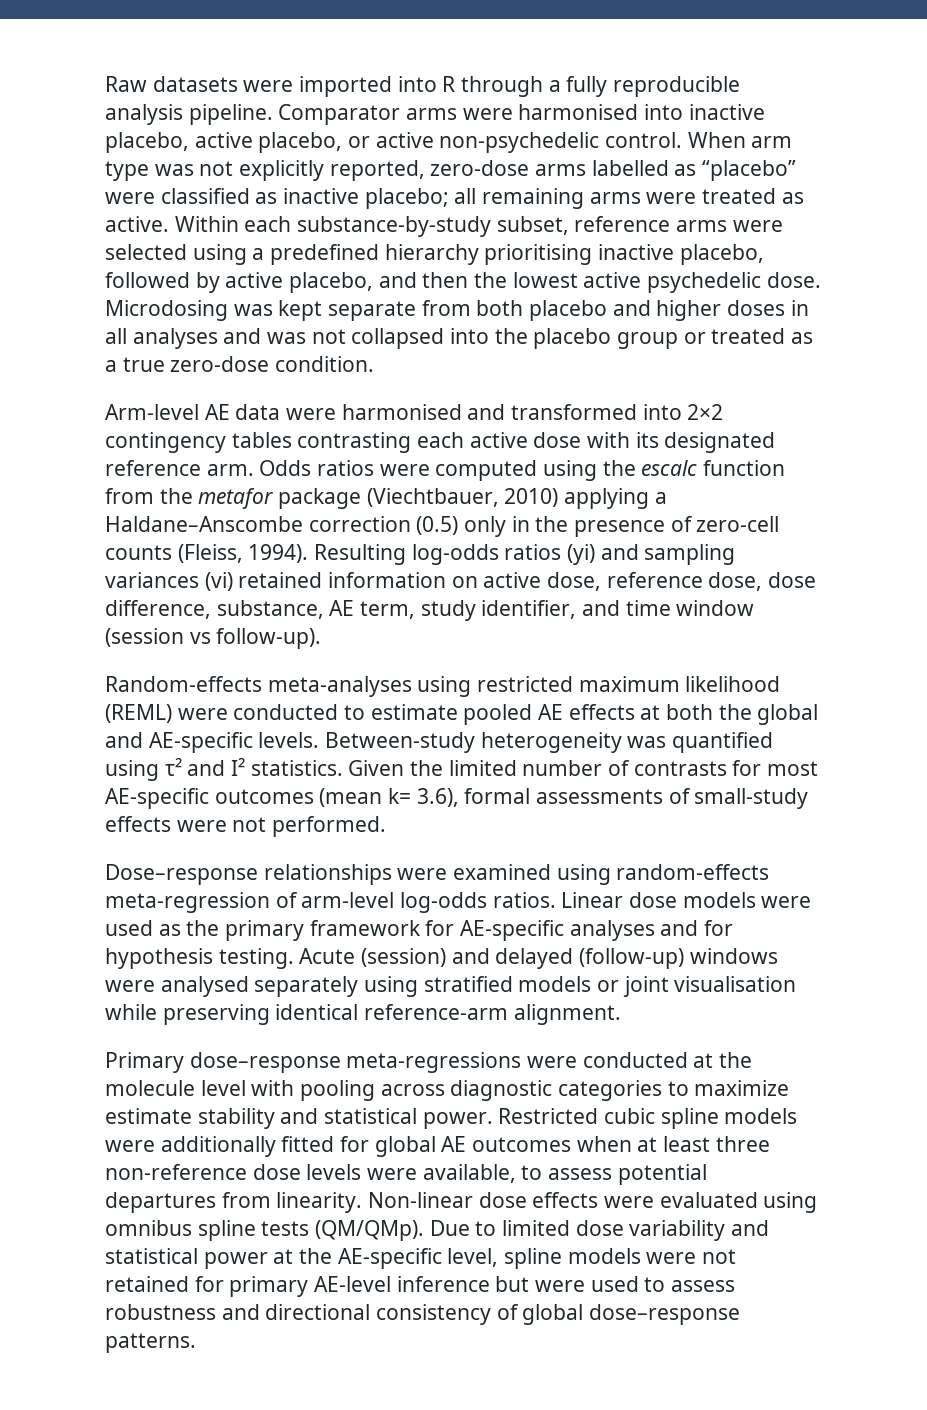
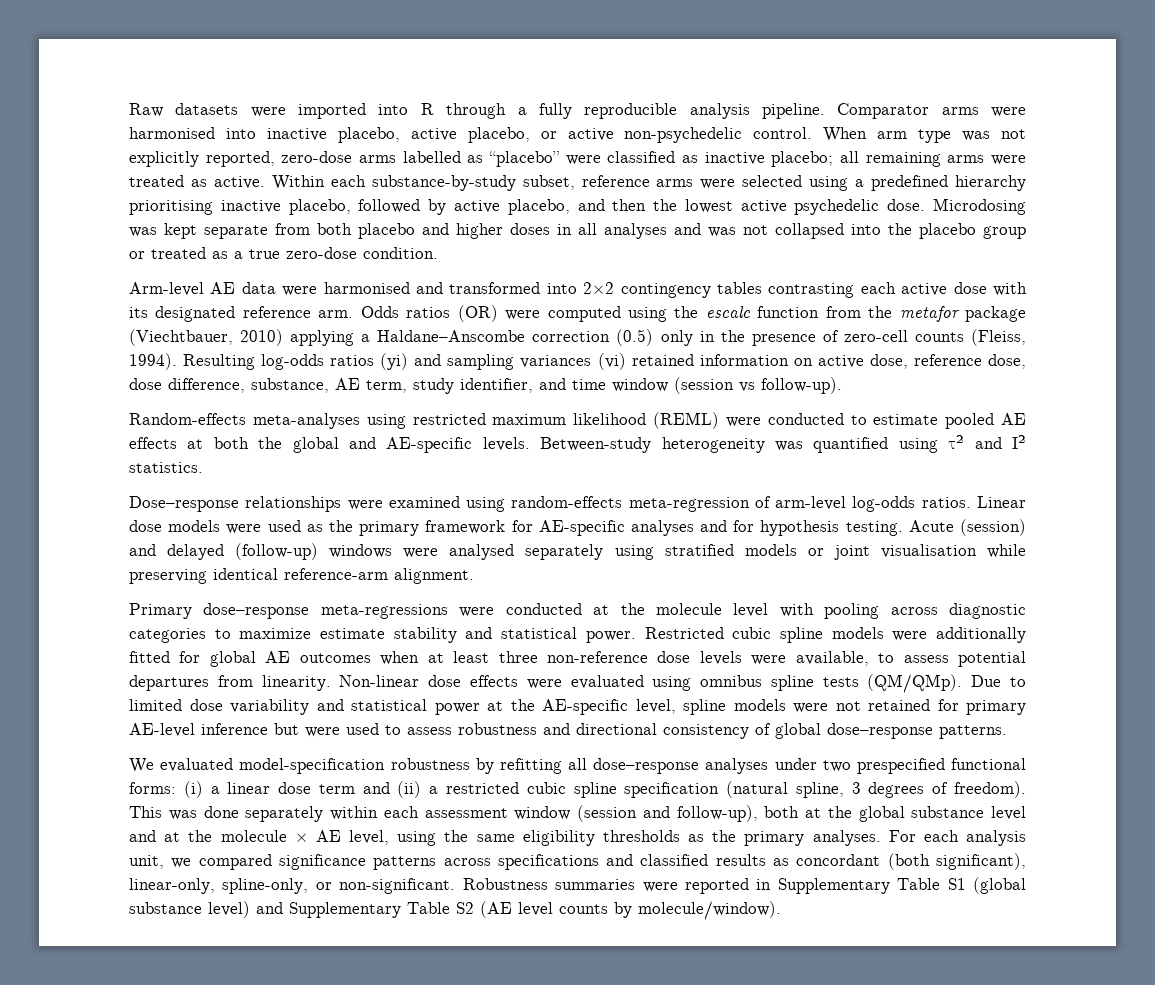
- Odds ratios were computed using the escalc function from the metafor package (Viechtbauer, 2010) applying a Haldane–Anscombe correction (0.5) only in the presence of zero-cell counts (Fleiss, 1994).
+ Odds ratios (OR) were computed using the escalc function from the metafor package (Viechtbauer, 2010) applying a Haldane–Anscombe correction (0.5) only in the presence of zero-cell counts (Fleiss, 1994).
- Given the limited number of contrasts for most AE-specific outcomes (mean k= 3.6), formal assessments of small-study effects were not performed.
+ We evaluated model-specification robustness by refitting all dose–response analyses under two prespecified functional forms: (i) a linear dose term and (ii) a restricted cubic spline specification (natural spline, 3 degrees of freedom). This was done separately within each assessment window (session and follow-up), both at the global substance level and at the molecule × AE level, using the same eligibility thresholds as the primary analyses. For each analysis unit, we compared significance patterns across specifications and classified results as concordant (both significant), linear-only, spline-only, or non-significant. Robustness summaries were reported in Supplementary Table S1 (global substance level) and Supplementary Table S2 (AE level counts by molecule/window).

